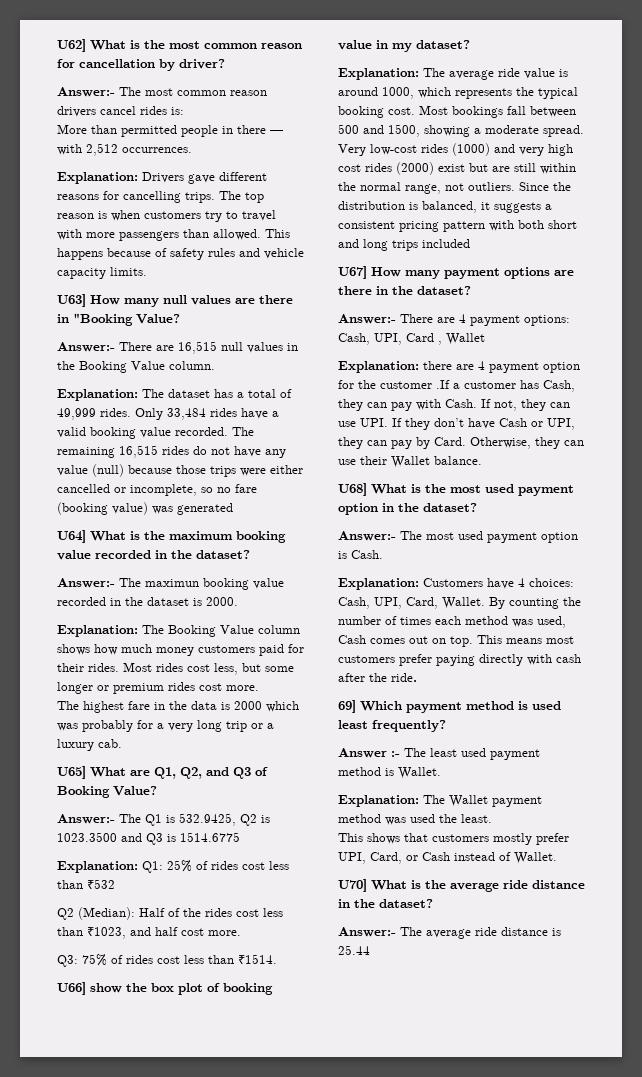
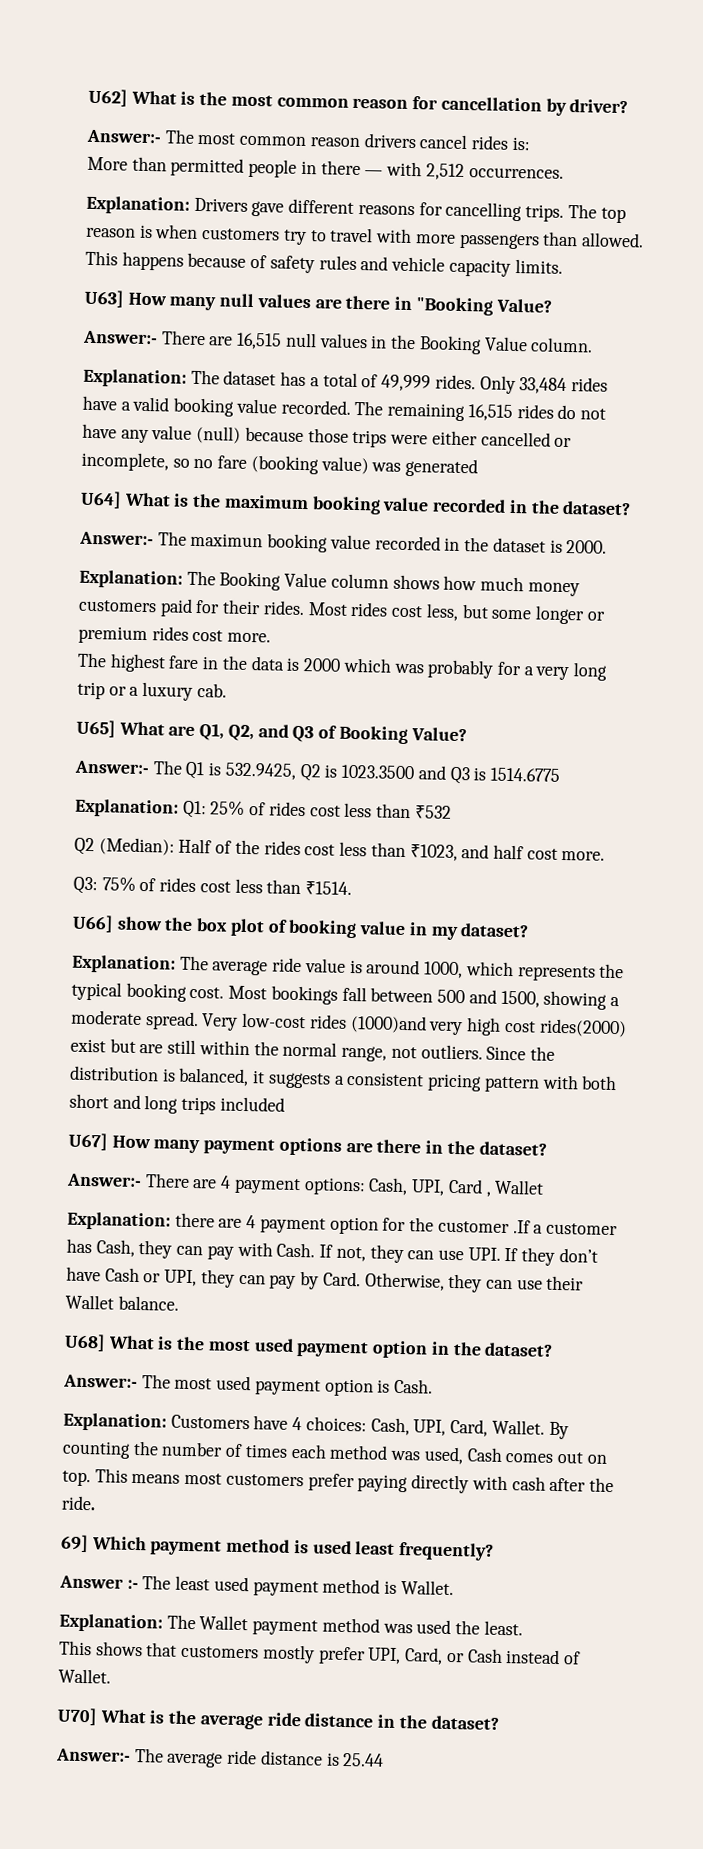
- Very low-cost rides (1000) and very high cost rides (2000) exist but are still within the normal range, not outliers.
+ Very low-cost rides (1000)and very high cost rides(2000) exist but are still within the normal range, not outliers.

